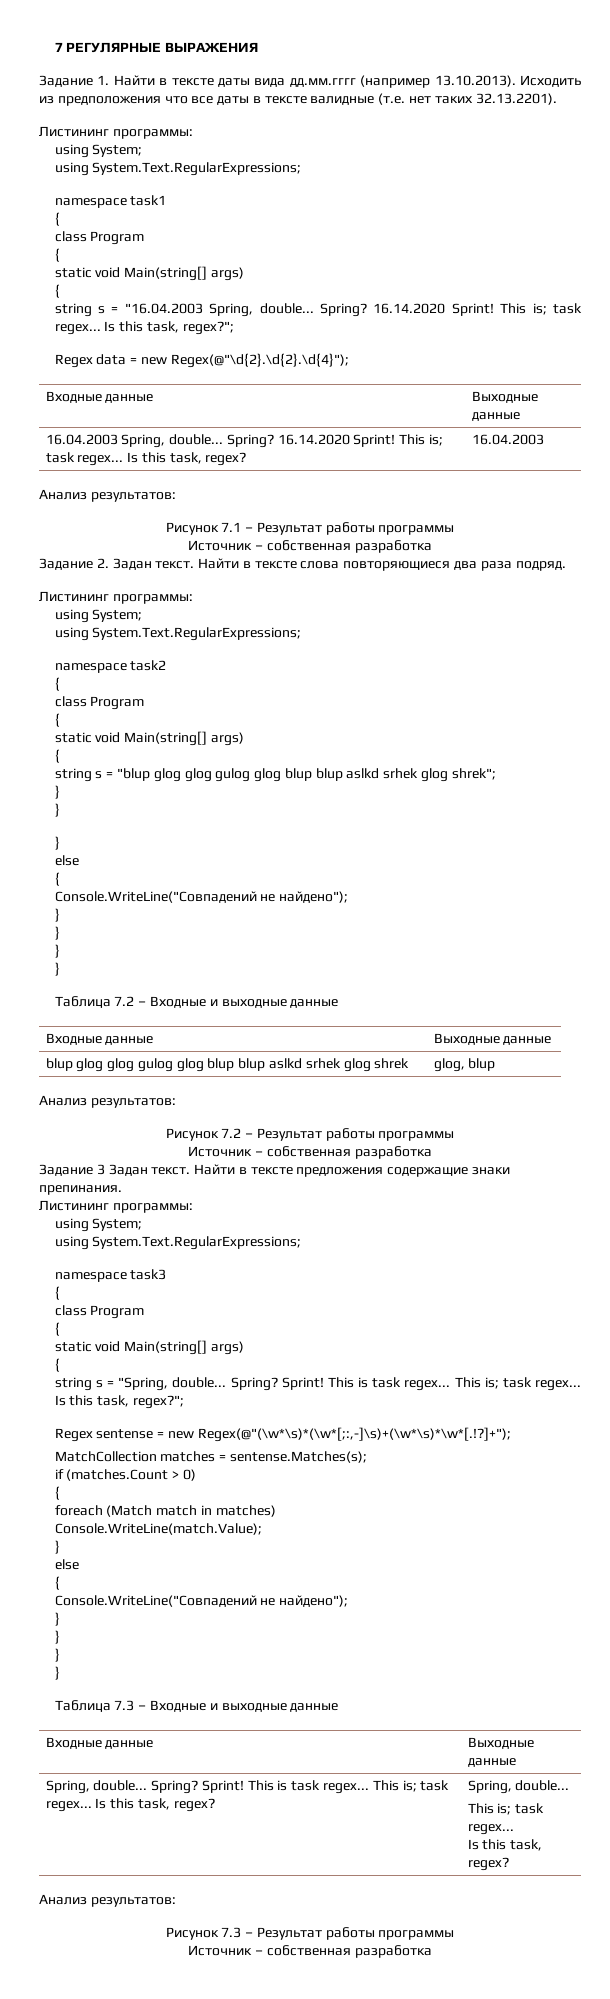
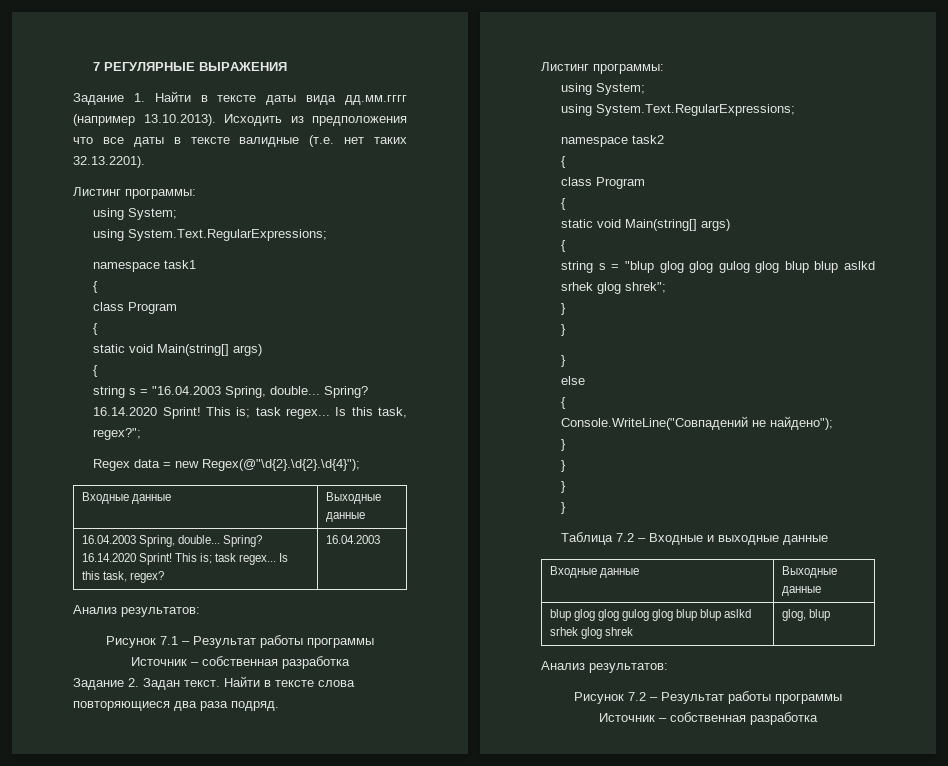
  Задание 1. Найти в тексте даты вида дд.мм.гггг (например 13.10.2013). Исходить из предположения что все даты в тексте валидные (т.е. нет таких 32.13.2201).
- Листининг программы:
+ Листинг программы:
  Найти в тексте слова повторяющиеся два раза подряд.
- Листининг программы:
+ Листинг программы:
- Задание 3 Задан текст. Найти в тексте предложения содержащие знаки препинания.
- Листининг программы:
- using System;
- using System.Text.RegularExpressions;
- namespace task3
- {
- class Program
- {
- static void Main(string[] args)
- {
- string s = "Spring, double... Spring? Sprint! This is task regex... This is; task regex... Is this task, regex?";
- Regex sentense = new Regex(@"(\w*\s)*(\w*[;:,-]\s)+(\w*\s)*\w*[.!?]+");
- MatchCollection matches = sentense.Matches(s);
- if (matches.Count > 0)
- {
- foreach (Match match in matches)
- Console.WriteLine(match.Value);
- }
- else
- {
- Console.WriteLine("Совпадений не найдено");
- }
- }
- }
- }
- Таблица 7.3 – Входные и выходные данные
- Входные данные | Выходные данные
- Spring, double... Spring? Sprint! This is task regex... This is; task regex... Is this task, regex? | Spring, double...
- This is; task regex...
- Is this task, regex?
- Анализ результатов:
- Рисунок 7.3 – Результат работы программы
- Источник – собственная разработка

